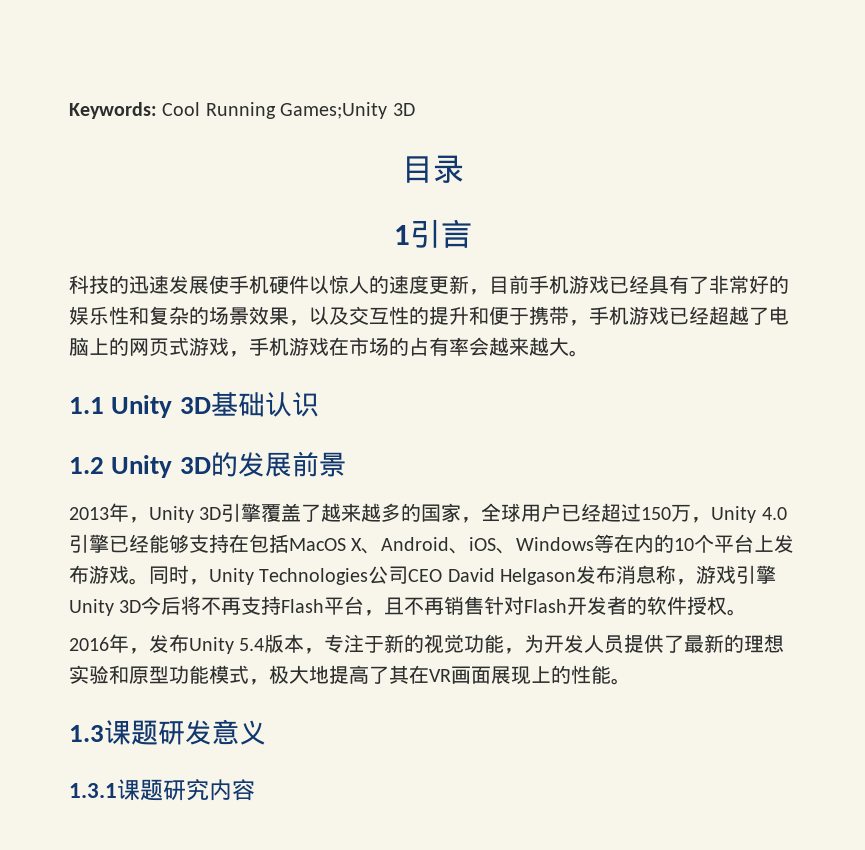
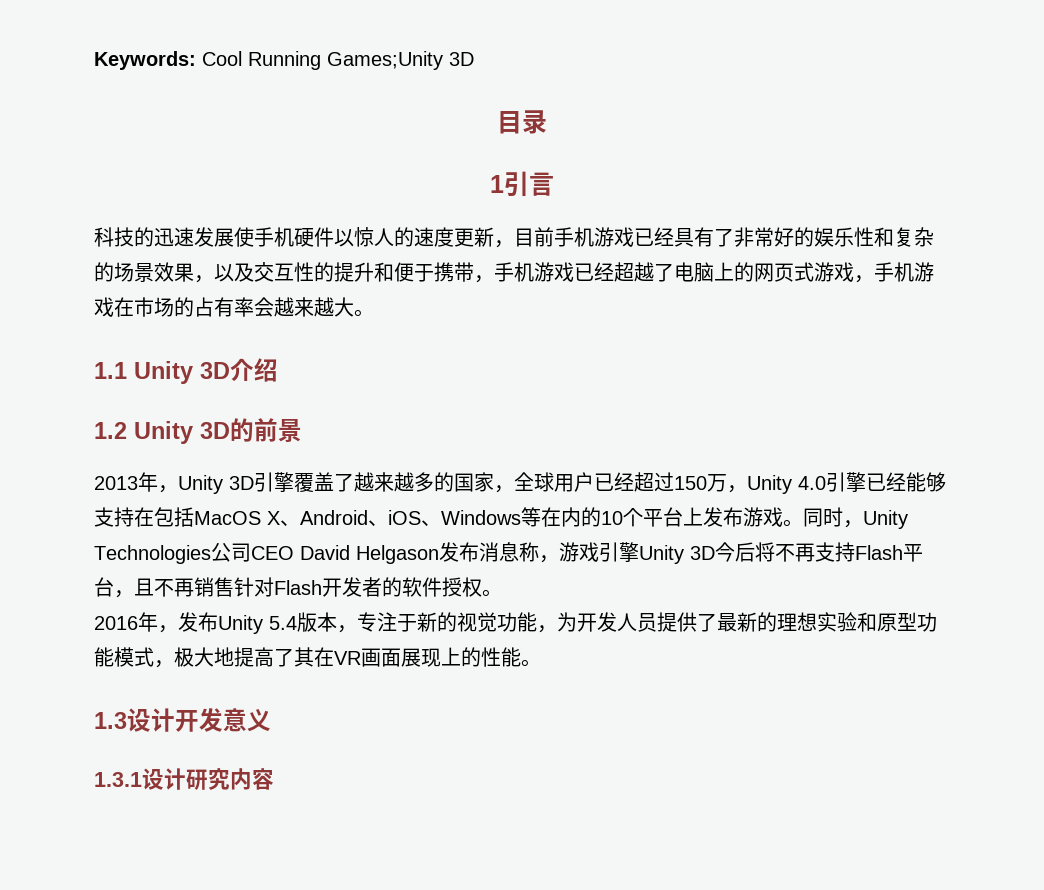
- 1.1 Unity 3D基础认识
+ 1.1 Unity 3D介绍
- 1.2 Unity 3D的发展前景
+ 1.2 Unity 3D的前景
- 1.3课题研发意义
+ 1.3设计开发意义
- 1.3.1课题研究内容
+ 1.3.1设计研究内容

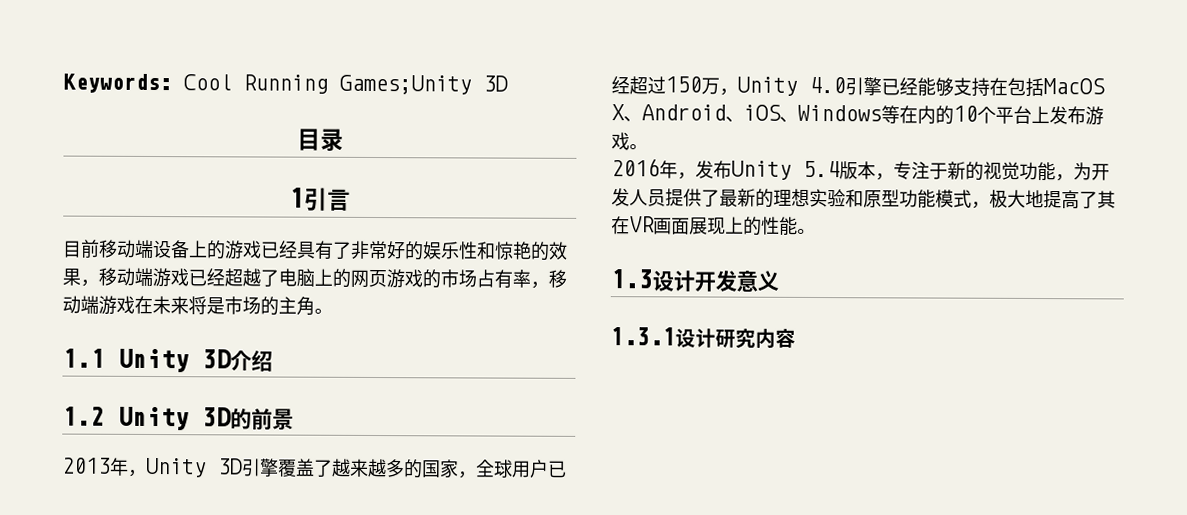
- 科技的迅速发展使手机硬件以惊人的速度更新，目前手机游戏已经具有了非常好的娱乐性和复杂的场景效果，以及交互性的提升和便于携带，手机游戏已经超越了电脑上的网页式游戏，手机游戏在市场的占有率会越来越大。
+ 目前移动端设备上的游戏已经具有了非常好的娱乐性和惊艳的效果，移动端游戏已经超越了电脑上的网页游戏的市场占有率，移动端游戏在未来将是市场的主角。
- 同时，Unity Technologies公司CEO David Helgason发布消息称，游戏引擎Unity 3D今后将不再支持Flash平台，且不再销售针对Flash开发者的软件授权。

